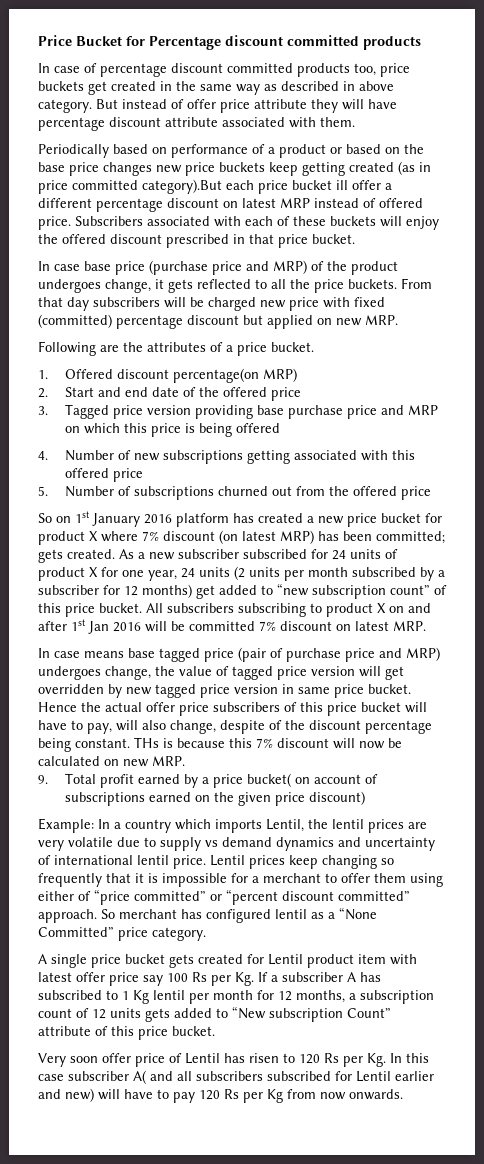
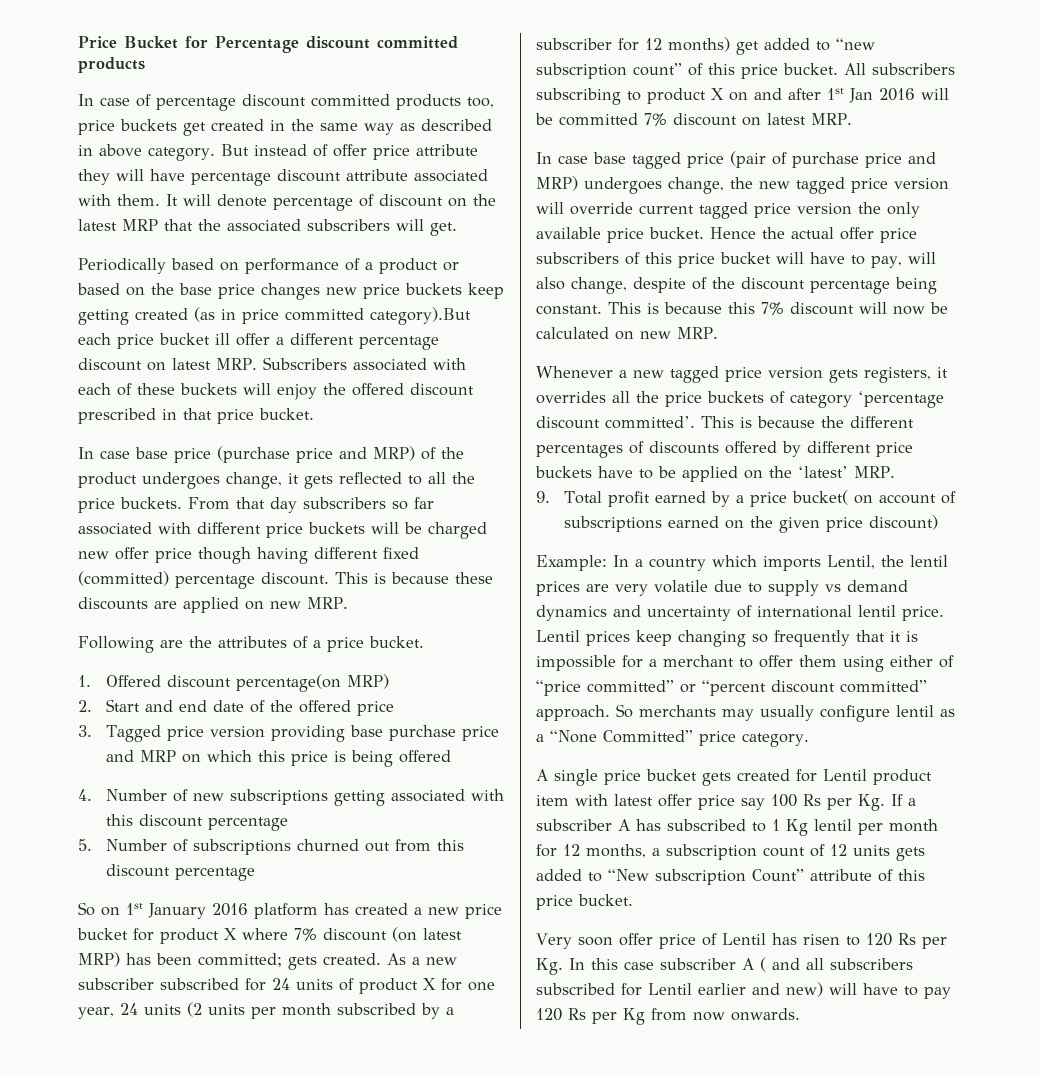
+ It will denote percentage of discount on the latest MRP that the associated subscribers will get.
- Periodically based on performance of a product or based on the base price changes new price buckets keep getting created (as in price committed category).But each price bucket ill offer a different percentage discount on latest MRP instead of offered price. Subscribers associated with each of these buckets will enjoy the offered discount prescribed in that price bucket.
+ Periodically based on performance of a product or based on the base price changes new price buckets keep getting created (as in price committed category).But each price bucket ill offer a different percentage discount on latest MRP. Subscribers associated with each of these buckets will enjoy the offered discount prescribed in that price bucket.
- From that day subscribers will be charged new price with fixed (committed) percentage discount but applied on new MRP.
+ From that day subscribers so far associated with different price buckets will be charged new offer price though having different fixed (committed) percentage discount. This is because these discounts are applied on new MRP.
- 4. Number of new subscriptions getting associated with this offered price
+ 4. Number of new subscriptions getting associated with this discount percentage
- 5. Number of subscriptions churned out from the offered price
+ 5. Number of subscriptions churned out from this discount percentage
- In case means base tagged price (pair of purchase price and MRP) undergoes change, the value of tagged price version will get overridden by new tagged price version in same price bucket.
+ In case base tagged price (pair of purchase price and MRP) undergoes change, the new tagged price version will override current tagged price version the only available price bucket.
- THs is because this 7% discount will now be calculated on new MRP.
+ This is because this 7% discount will now be calculated on new MRP.
+ Whenever a new tagged price version gets registers, it overrides all the price buckets of category ‘percentage discount committed’. This is because the different percentages of discounts offered by different price buckets have to be applied on the ‘latest’ MRP.
- So merchant has configured lentil as a “None Committed” price category.
+ So merchants may usually configure lentil as a “None Committed” price category.
- Very soon offer price of Lentil has risen to 120 Rs per Kg. In this case subscriber A( and all subscribers subscribed for Lentil earlier and new) will have to pay 120 Rs per Kg from now onwards.
+ Very soon offer price of Lentil has risen to 120 Rs per Kg. In this case subscriber A ( and all subscribers subscribed for Lentil earlier and new) will have to pay 120 Rs per Kg from now onwards.

